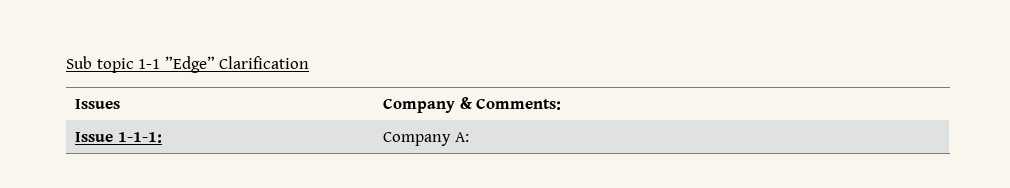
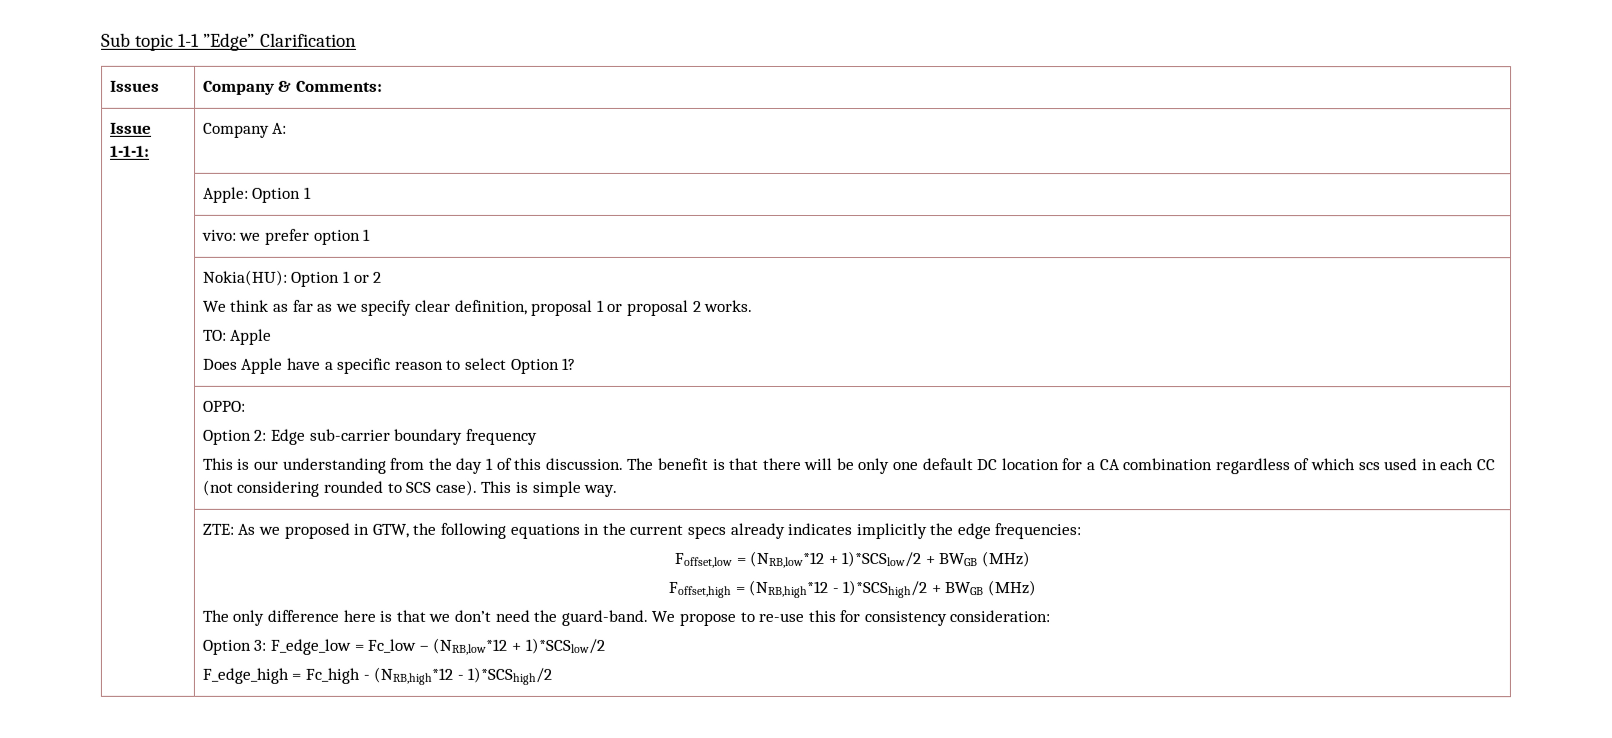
+ | Apple: Option 1
+ | vivo: we prefer option 1
+ | Nokia(HU): Option 1 or 2
+ We think as far as we specify clear definition, proposal 1 or proposal 2 works.
+ TO: Apple
+ Does Apple have a specific reason to select Option 1?
+ | OPPO:
+ Option 2: Edge sub-carrier boundary frequency
+ This is our understanding from the day 1 of this discussion. The benefit is that there will be only one default DC location for a CA combination regardless of which scs used in each CC (not considering rounded to SCS case). This is simple way.
+ | ZTE: As we proposed in GTW, the following equations in the current specs already indicates implicitly the edge frequencies:
+ Foffset,low = (NRB,low*12 + 1)*SCSlow/2 + BWGB (MHz)
+ Foffset,high = (NRB,high*12 - 1)*SCShigh/2 + BWGB (MHz)
+ The only difference here is that we don’t need the guard-band. We propose to re-use this for consistency consideration:
+ Option 3: F_edge_low = Fc_low – (NRB,low*12 + 1)*SCSlow/2
+ F_edge_high = Fc_high - (NRB,high*12 - 1)*SCShigh/2

